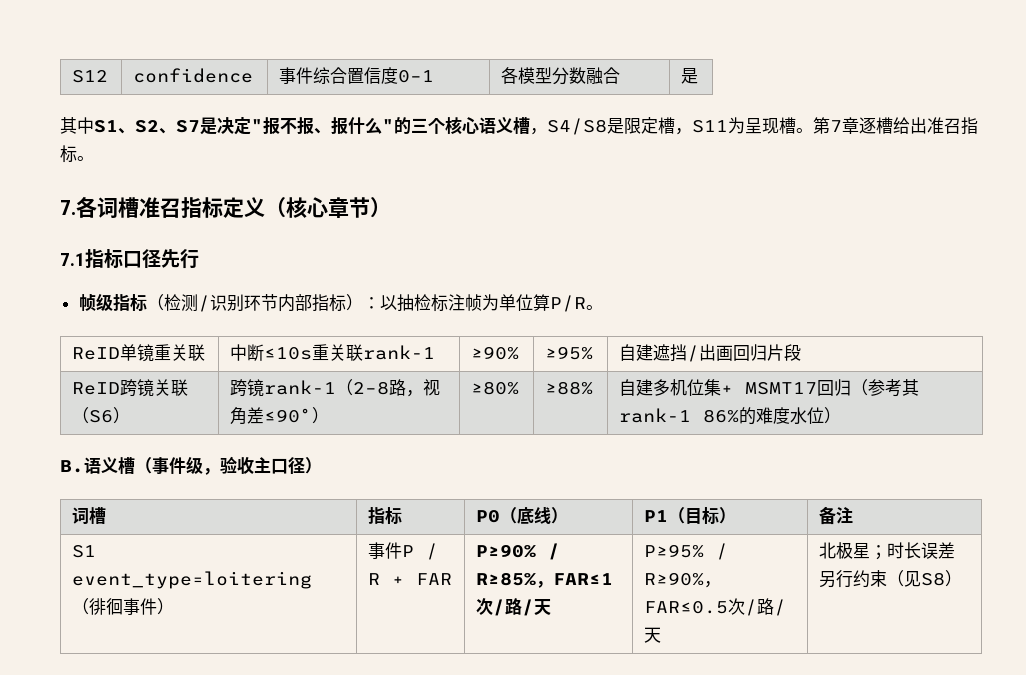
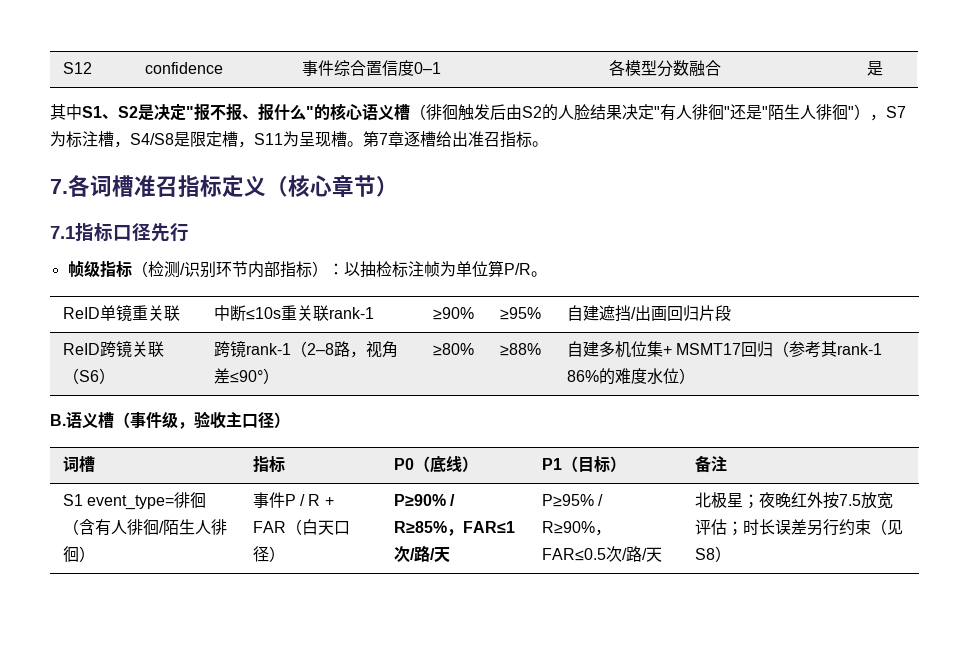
- 其中S1、S2、S7是决定"报不报、报什么"的三个核心语义槽，S4/S8是限定槽，S11为呈现槽。
+ 其中S1、S2是决定"报不报、报什么"的核心语义槽（徘徊触发后由S2的人脸结果决定"有人徘徊"还是"陌生人徘徊"），S7为标注槽，S4/S8是限定槽，S11为呈现槽。
- S1 event_type=loitering（徘徊事件）
+ S1 event_type=徘徊（含有人徘徊/陌生人徘徊）
- 事件P / R + FAR
+ 事件P / R + FAR（白天口径）
- 北极星；时长误差另行约束（见S8）
+ 北极星；夜晚红外按7.5放宽评估；时长误差另行约束（见S8）

